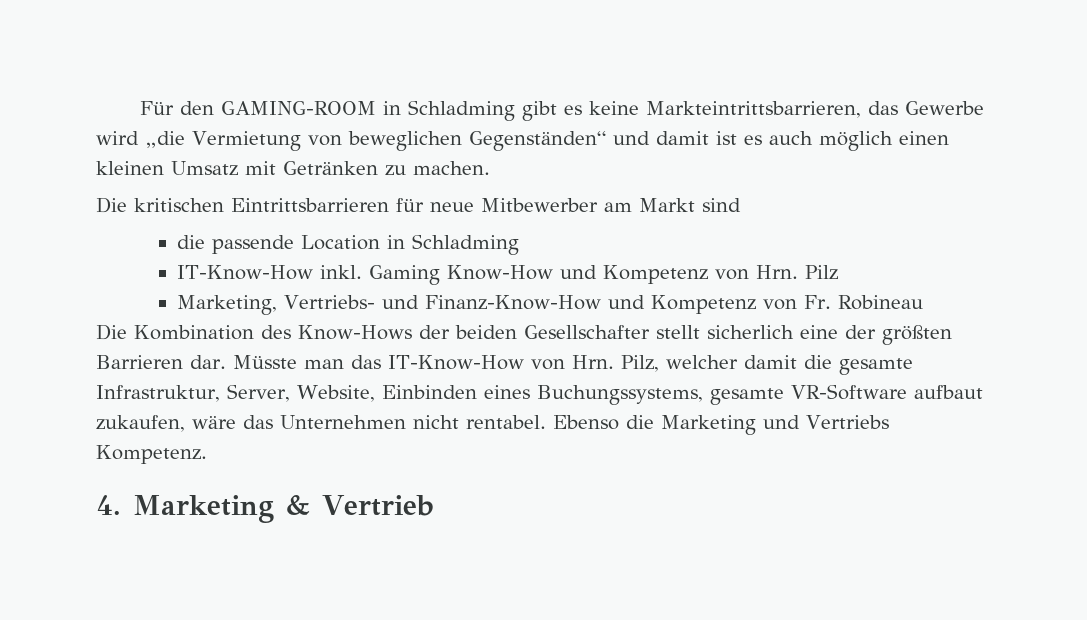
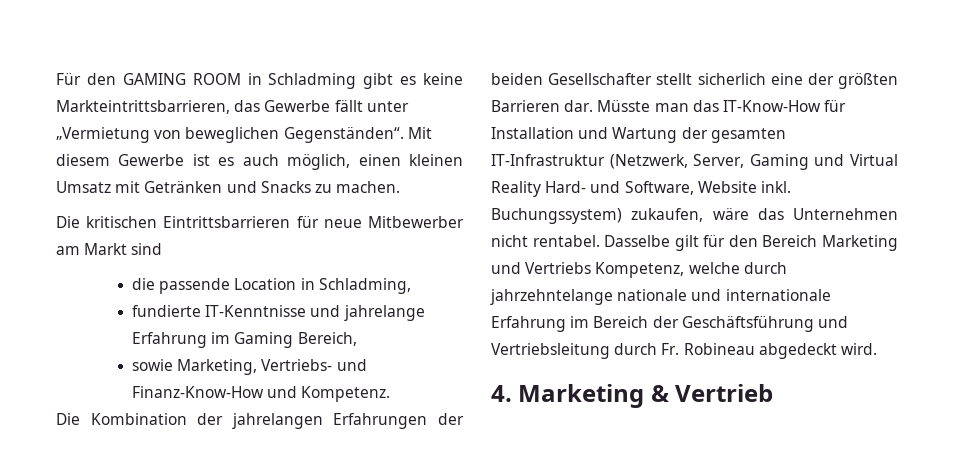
- Für den GAMING-ROOM in Schladming gibt es keine Markteintrittsbarrieren, das Gewerbe wird „die Vermietung von beweglichen Gegenständen“ und damit ist es auch möglich einen kleinen Umsatz mit Getränken zu machen.
+ Für den GAMING ROOM in Schladming gibt es keine Markteintrittsbarrieren, das Gewerbe fällt unter „Vermietung von beweglichen Gegenständen“. Mit diesem Gewerbe ist es auch möglich, einen kleinen Umsatz mit Getränken und Snacks zu machen.
- die passende Location in Schladming
- IT-Know-How inkl. Gaming Know-How und Kompetenz von Hrn. Pilz
- Marketing, Vertriebs- und Finanz-Know-How und Kompetenz von Fr. Robineau
+ die passende Location in Schladming,
+ fundierte IT-Kenntnisse und jahrelange Erfahrung im Gaming Bereich,
+ sowie Marketing, Vertriebs- und Finanz-Know-How und Kompetenz.
- Die Kombination des Know-Hows der beiden Gesellschafter stellt sicherlich eine der größten Barrieren dar.
+ Die Kombination der jahrelangen Erfahrungen der beiden Gesellschafter stellt sicherlich eine der größten Barrieren dar.
- Müsste man das IT-Know-How von Hrn. Pilz, welcher damit die gesamte Infrastruktur, Server, Website, Einbinden eines Buchungssystems, gesamte VR-Software aufbaut zukaufen, wäre das Unternehmen nicht rentabel.
+ Müsste man das IT-Know-How für Installation und Wartung der gesamten IT-Infrastruktur (Netzwerk, Server, Gaming und Virtual Reality Hard- und Software, Website inkl. Buchungssystem) zukaufen, wäre das Unternehmen nicht rentabel.
- Ebenso die Marketing und Vertriebs Kompetenz.
+ Dasselbe gilt für den Bereich Marketing und Vertriebs Kompetenz, welche durch jahrzehntelange nationale und internationale Erfahrung im Bereich der Geschäftsführung und Vertriebsleitung durch Fr. Robineau abgedeckt wird.

